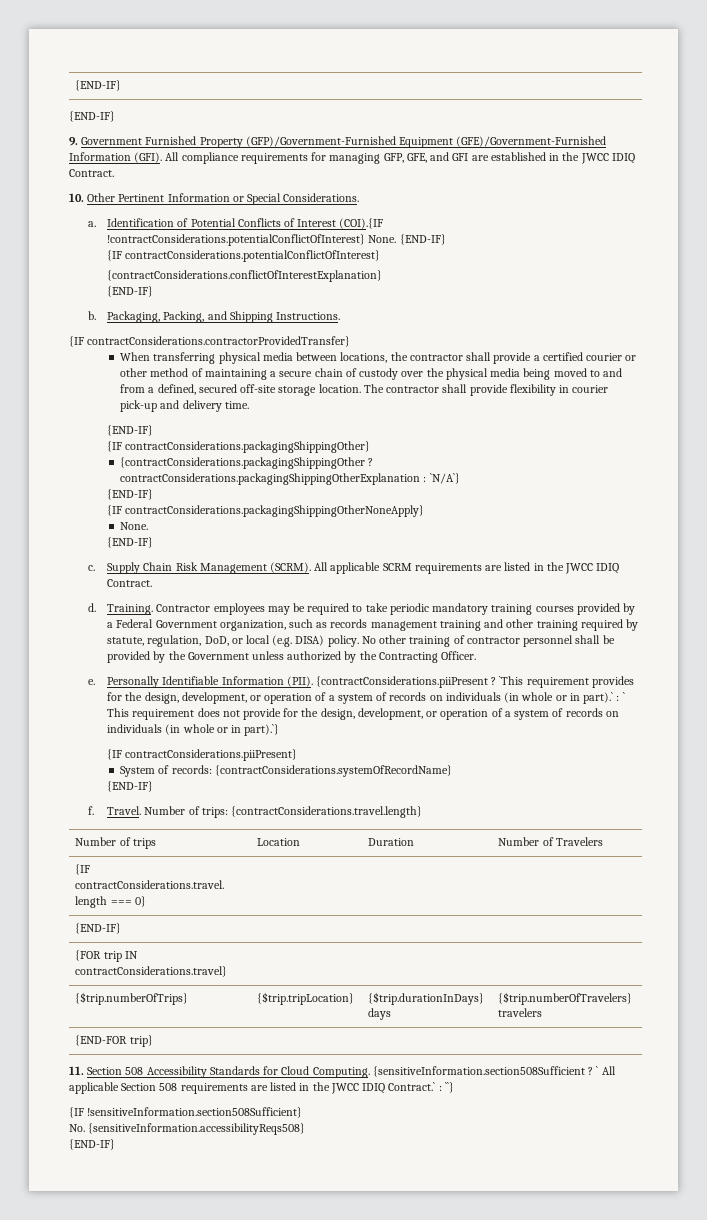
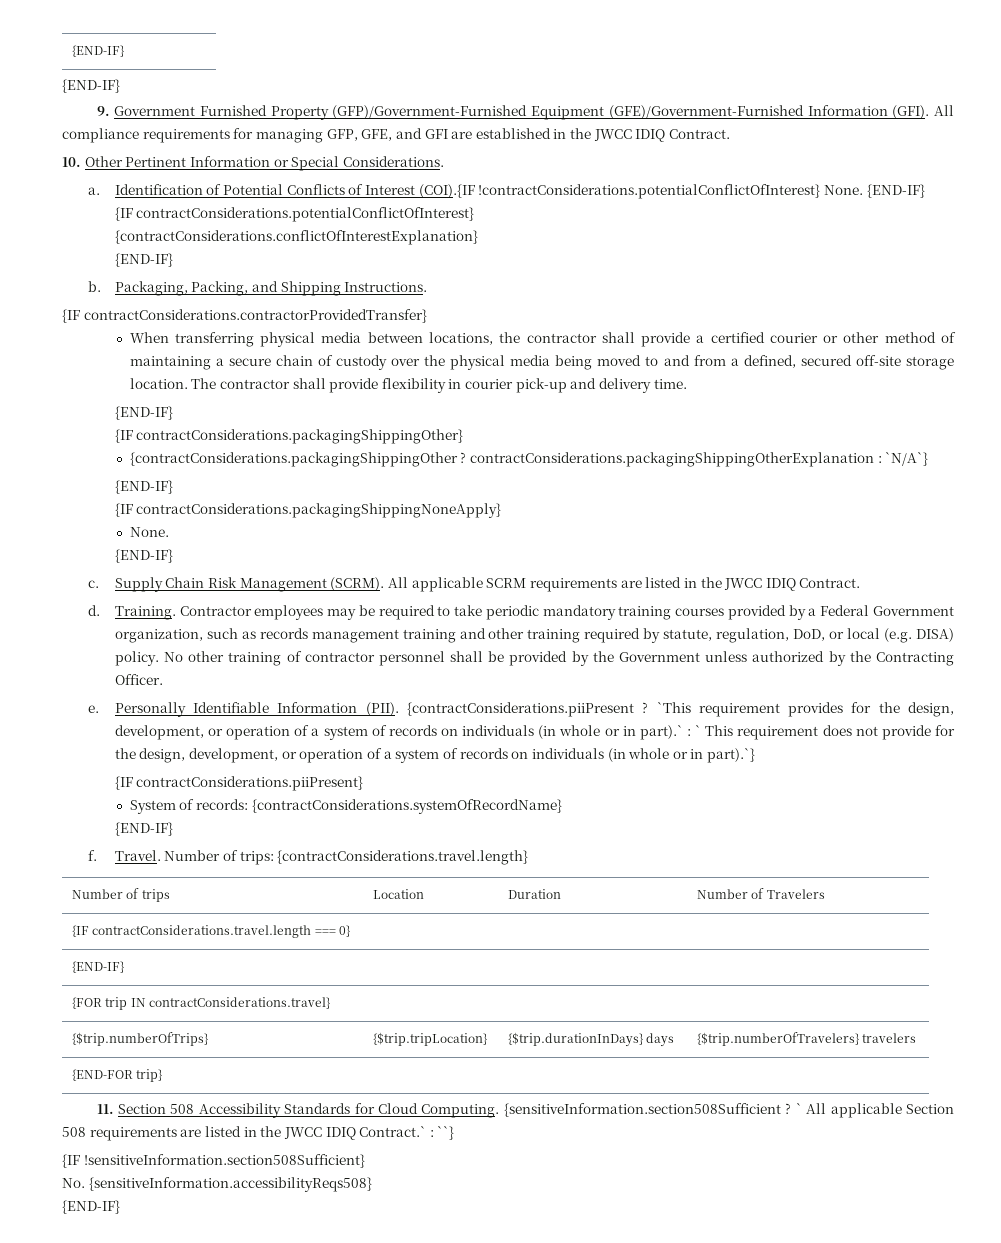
- {IF contractConsiderations.packagingShippingOtherNoneApply}
+ {IF contractConsiderations.packagingShippingNoneApply}

